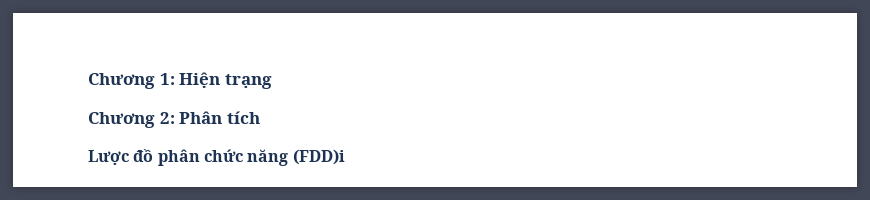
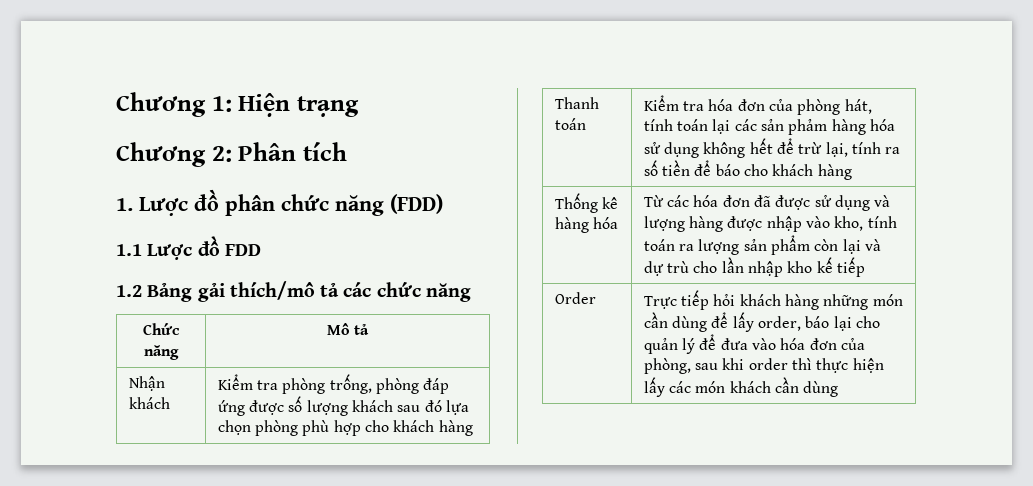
- Lược đồ phân chức năng (FDD)i
+ 1. Lược đồ phân chức năng (FDD)
+ 1.1 Lược đồ FDD
+ 1.2 Bảng gải thích/mô tả các chức năng
+ Chức năng | Mô tả
+ Nhận khách | Kiểm tra phòng trống, phòng đáp ứng được số lượng khách sau đó lựa chọn phòng phù hợp cho khách hàng
+ Thanh toán | Kiểm tra hóa đơn của phòng hát, tính toán lại các sản phảm hàng hóa sử dụng không hết để trừ lại, tính ra số tiền để báo cho khách hàng
+ Thống kê hàng hóa | Từ các hóa đơn đã được sử dụng và lượng hàng được nhập vào kho, tính toán ra lượng sản phẩm còn lại và dự trù cho lần nhập kho kế tiếp
+ Order | Trực tiếp hỏi khách hàng những món cần dùng để lấy order, báo lại cho quản lý để đưa vào hóa đơn của phòng, sau khi order thì thực hiện lấy các món khách cần dùng

